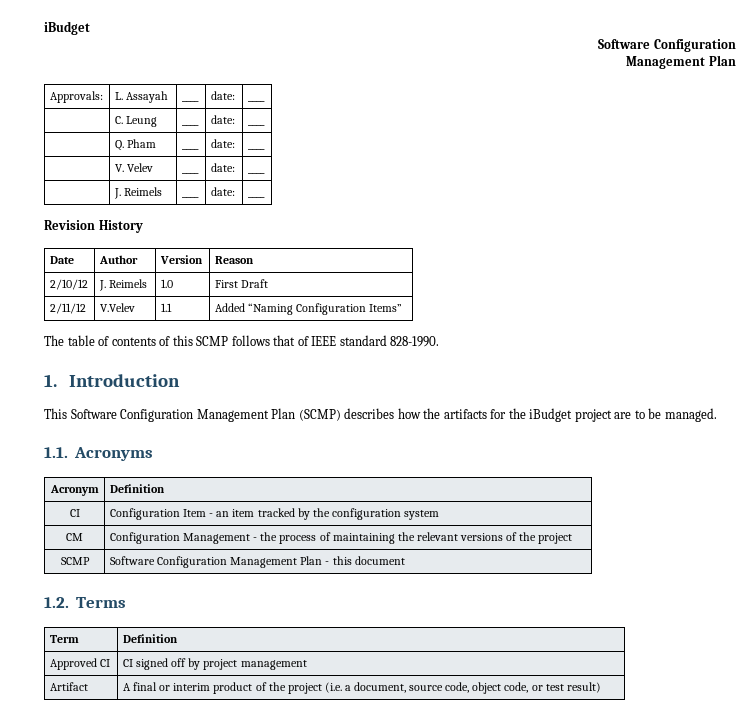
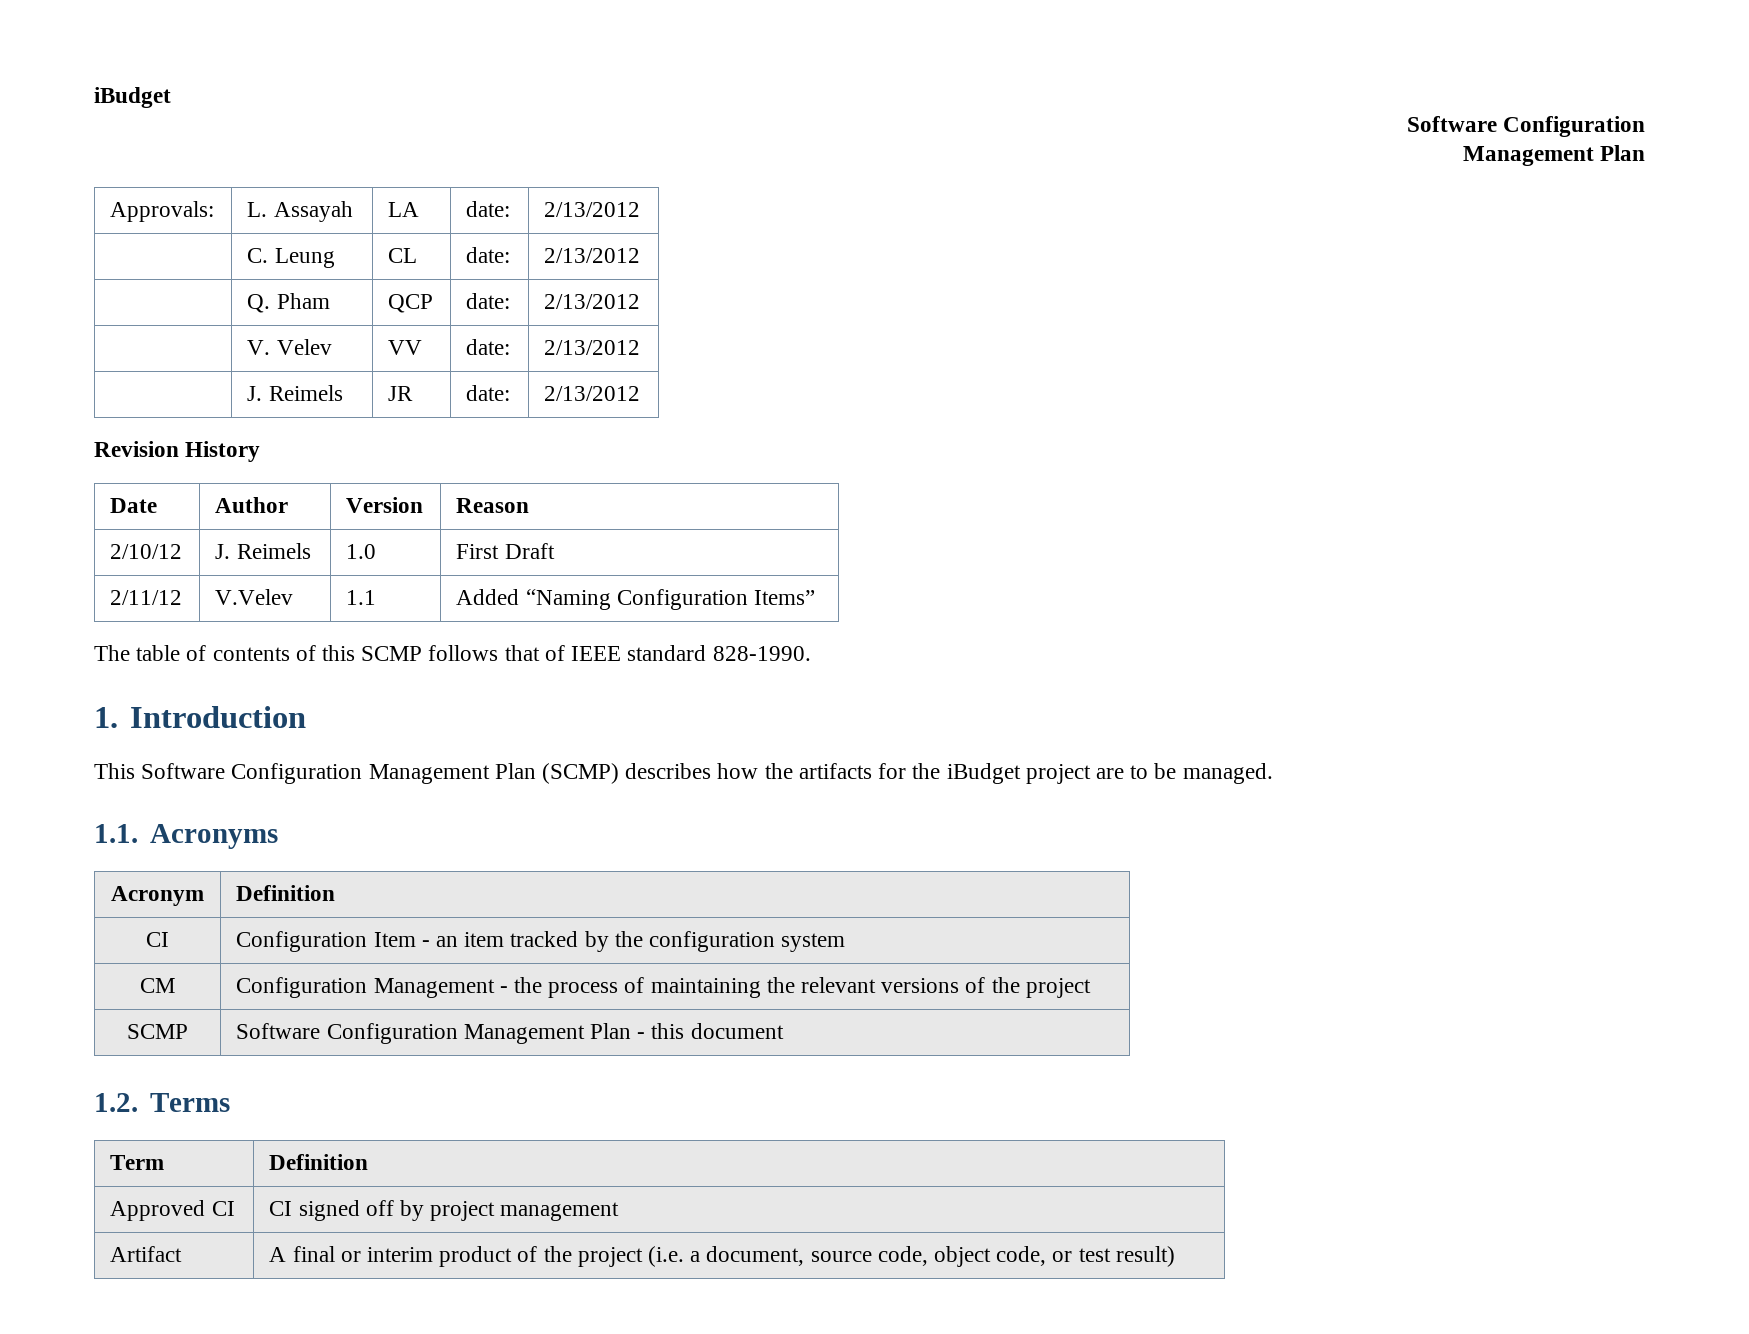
- Approvals: | L. Assayah | ____ | date: | ____
+ Approvals: | L. Assayah | LA | date: | 2/13/2012
- | C. Leung | ____ | date: | ____
+ | C. Leung | CL | date: | 2/13/2012
- | Q. Pham | ____ | date: | ____
+ | Q. Pham | QCP | date: | 2/13/2012
- | V. Velev | ____ | date: | ____
- | J. Reimels | ____ | date: | ____
+ | V. Velev | VV | date: | 2/13/2012
+ | J. Reimels | JR | date: | 2/13/2012

